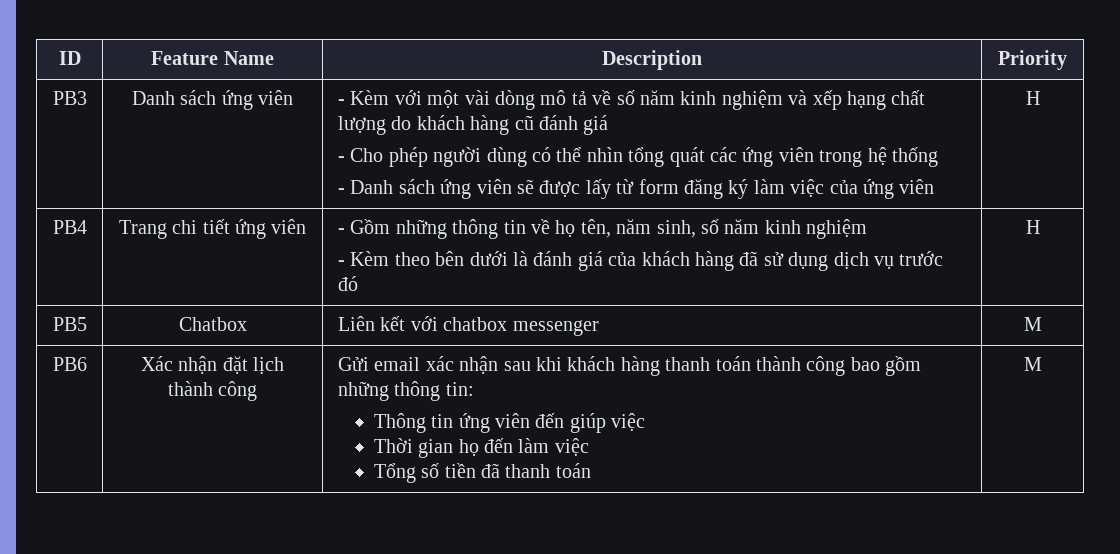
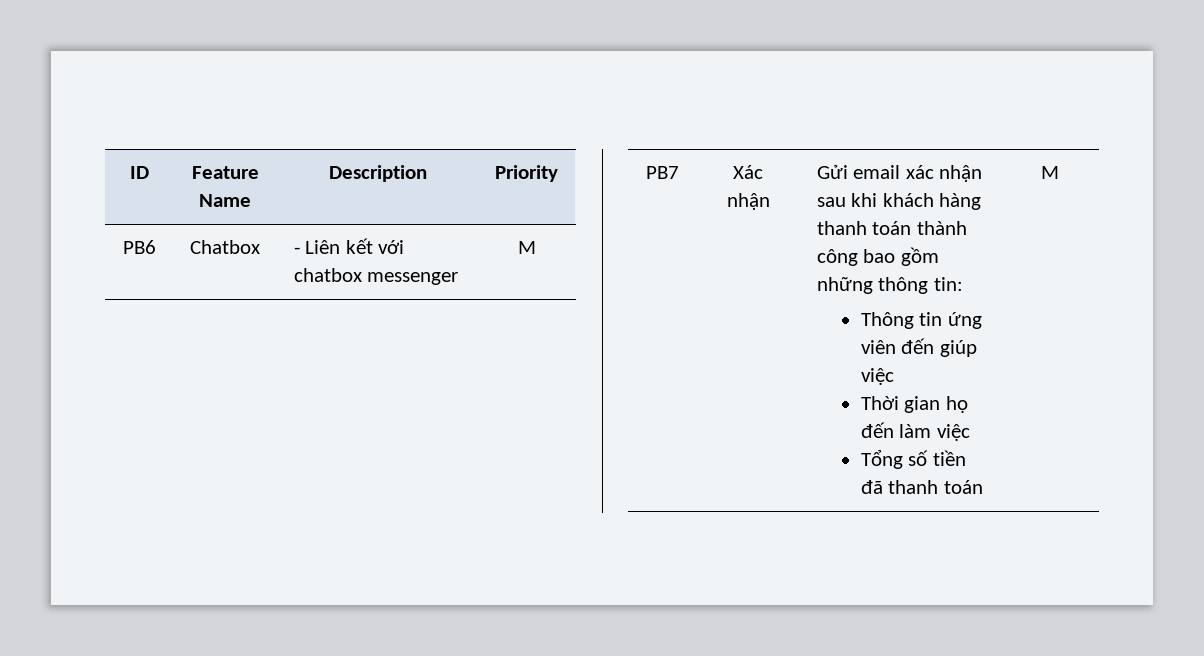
- PB3 | Danh sách ứng viên | - Kèm với một vài dòng mô tả về số năm kinh nghiệm và xếp hạng chất lượng do khách hàng cũ đánh giá
- - Cho phép người dùng có thể nhìn tổng quát các ứng viên trong hệ thống
- - Danh sách ứng viên sẽ được lấy từ form đăng ký làm việc của ứng viên | H
- PB4 | Trang chi tiết ứng viên | - Gồm những thông tin về họ tên, năm sinh, số năm kinh nghiệm
- - Kèm theo bên dưới là đánh giá của khách hàng đã sử dụng dịch vụ trước đó | H
- PB5 | Chatbox | Liên kết với chatbox messenger | M
+ PB6 | Chatbox | - Liên kết với chatbox messenger | M
- PB6
+ PB7
- Xác nhận đặt lịch thành công
+ Xác nhận

